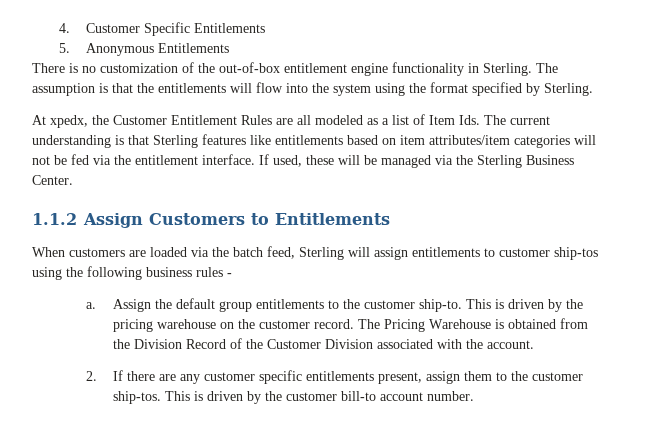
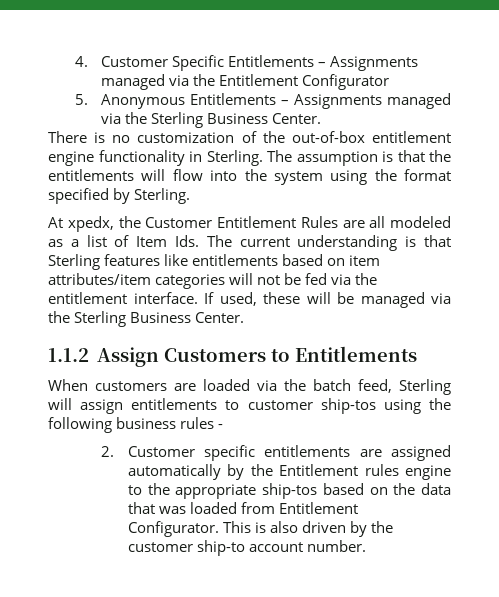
- 4. Customer Specific Entitlements
- 5. Anonymous Entitlements
+ 4. Customer Specific Entitlements – Assignments managed via the Entitlement Configurator
+ 5. Anonymous Entitlements – Assignments managed via the Sterling Business Center.
- a. Assign the default group entitlements to the customer ship-to. This is driven by the pricing warehouse on the customer record. The Pricing Warehouse is obtained from the Division Record of the Customer Division associated with the account.
- 2. If there are any customer specific entitlements present, assign them to the customer ship-tos. This is driven by the customer bill-to account number.
+ 2. Customer specific entitlements are assigned automatically by the Entitlement rules engine to the appropriate ship-tos based on the data that was loaded from Entitlement Configurator. This is also driven by the customer ship-to account number.

